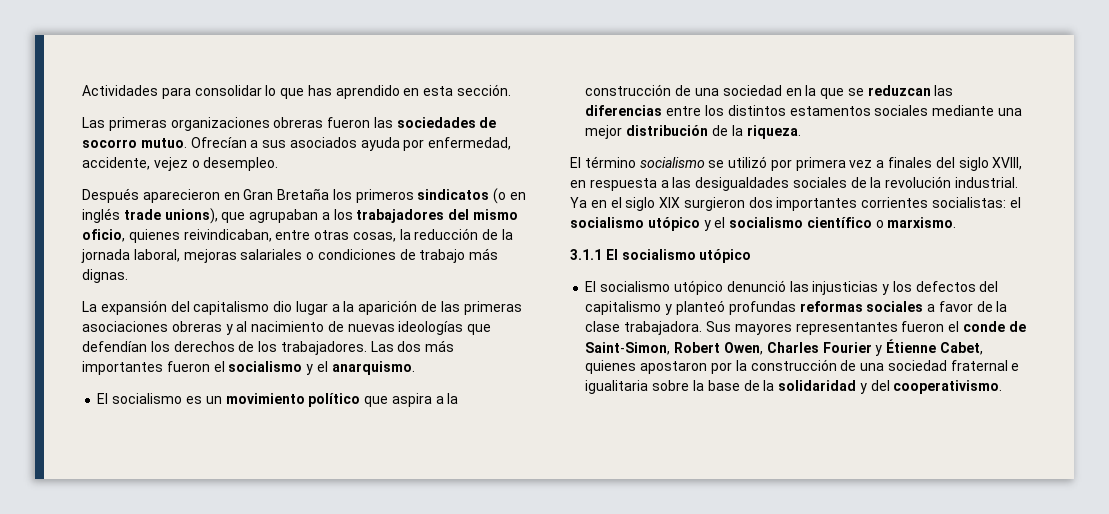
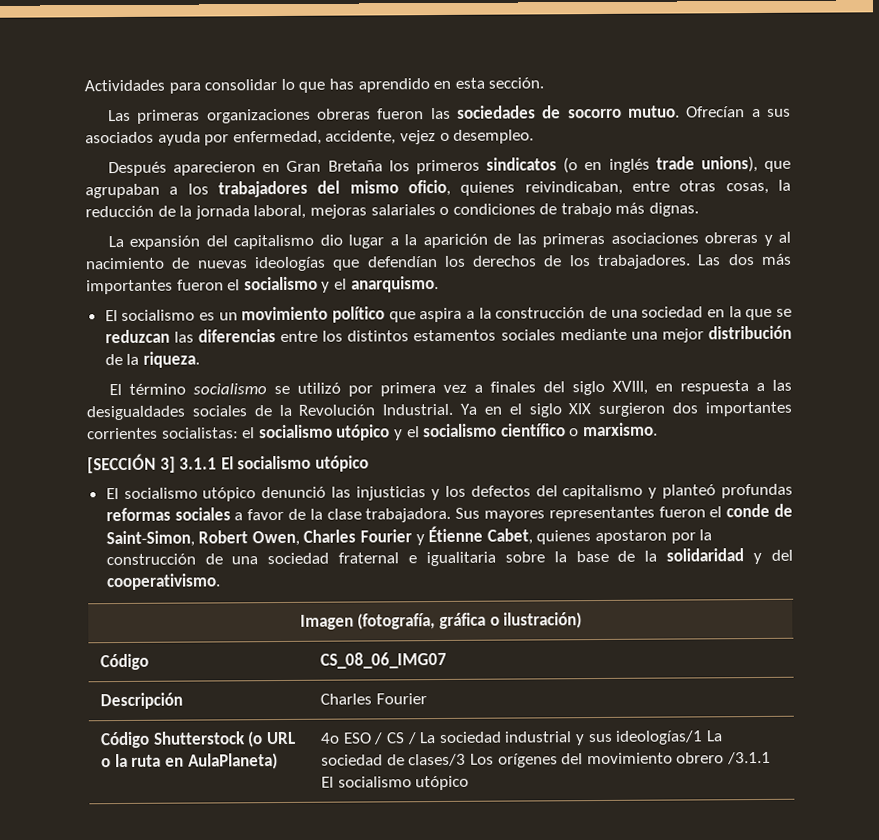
- El término socialismo se utilizó por primera vez a finales del siglo XVIII, en respuesta a las desigualdades sociales de la revolución industrial.
+ El término socialismo se utilizó por primera vez a finales del siglo XVIII, en respuesta a las desigualdades sociales de la Revolución Industrial.
- 3.1.1 El socialismo utópico
+ [SECCIÓN 3] 3.1.1 El socialismo utópico
+ Imagen (fotografía, gráfica o ilustración)
+ Código | CS_08_06_IMG07
+ Descripción | Charles Fourier
+ Código Shutterstock (o URL o la ruta en AulaPlaneta) | 4o ESO / CS / La sociedad industrial y sus ideologías/1 La sociedad de clases/3 Los orígenes del movimiento obrero /3.1.1 El socialismo utópico

